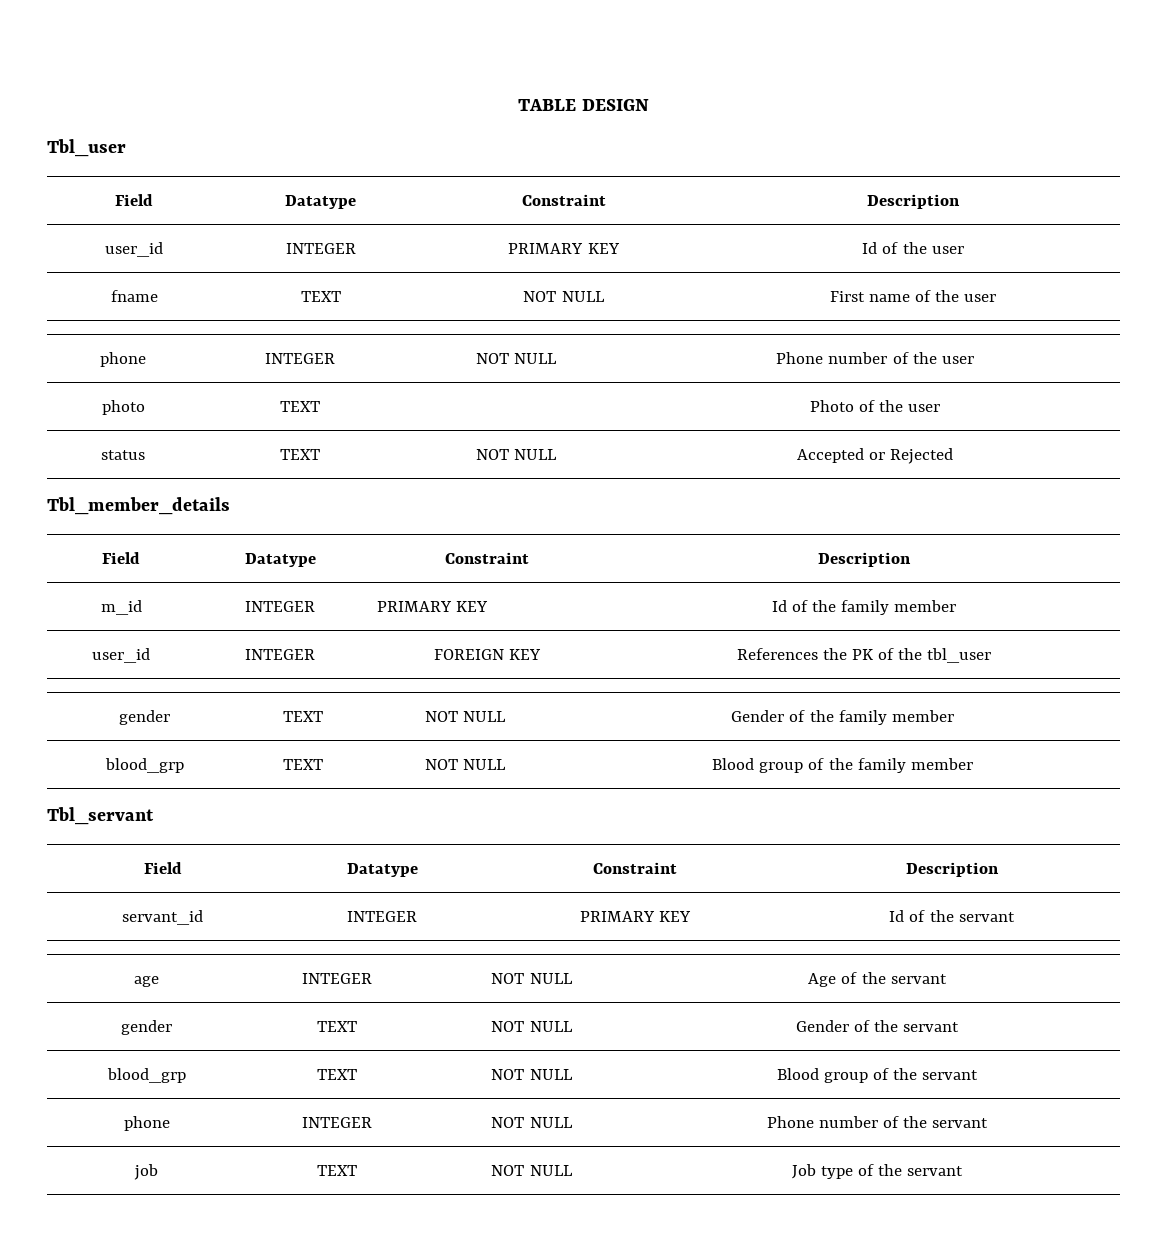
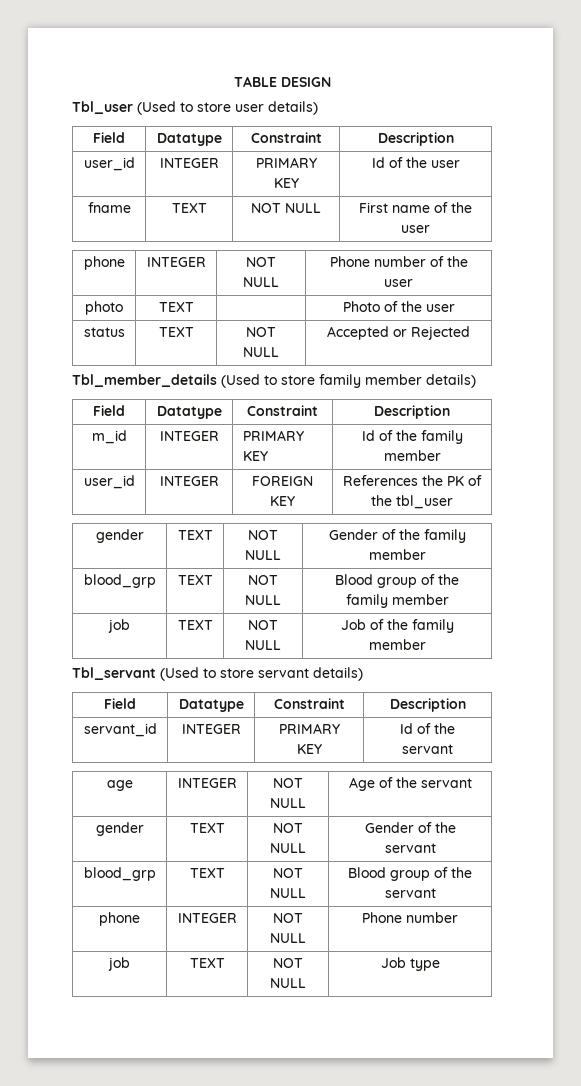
- Tbl_user
+ Tbl_user (Used to store user details)
- Tbl_member_details
+ Tbl_member_details (Used to store family member details)
- Tbl_servant
+ job | TEXT | NOT NULL | Job of the family member
+ Tbl_servant (Used to store servant details)
  blood_grp | TEXT | NOT NULL | Blood group of the servant
- phone | INTEGER | NOT NULL | Phone number of the servant
+ phone | INTEGER | NOT NULL | Phone number
- job | TEXT | NOT NULL | Job type of the servant
+ job | TEXT | NOT NULL | Job type

